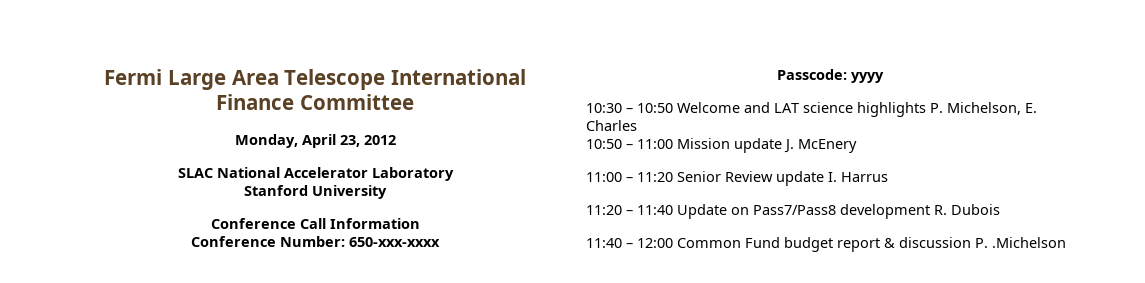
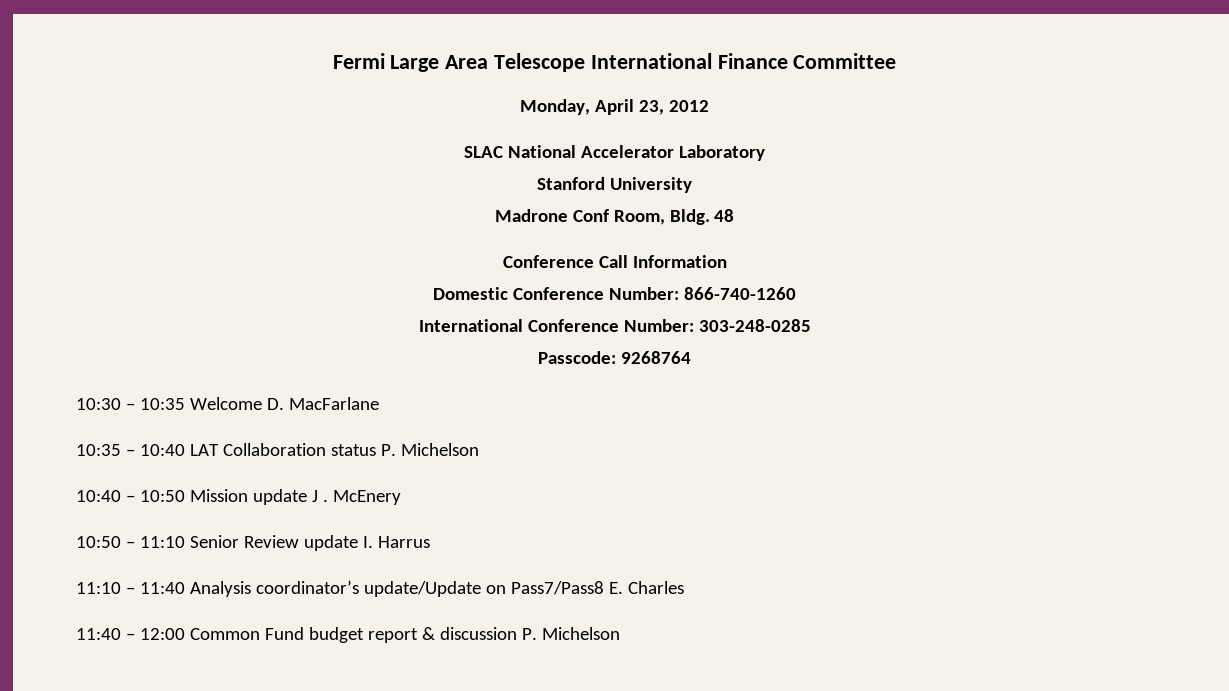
+ Madrone Conf Room, Bldg. 48
- Conference Number: 650-xxx-xxxx
+ Domestic Conference Number: 866-740-1260
+ International Conference Number: 303-248-0285
- Passcode: yyyy
+ Passcode: 9268764
- 10:30 – 10:50 Welcome and LAT science highlights P. Michelson, E. Charles
- 10:50 – 11:00 Mission update J. McEnery
- 11:00 – 11:20 Senior Review update I. Harrus
+ 10:30 – 10:35 Welcome D. MacFarlane
+ 10:35 – 10:40 LAT Collaboration status P. Michelson
+ 10:40 – 10:50 Mission update J . McEnery
+ 10:50 – 11:10 Senior Review update I. Harrus
- 11:20 – 11:40 Update on Pass7/Pass8 development R. Dubois
+ 11:10 – 11:40 Analysis coordinator’s update/Update on Pass7/Pass8 E. Charles
- 11:40 – 12:00 Common Fund budget report & discussion P. .Michelson
+ 11:40 – 12:00 Common Fund budget report & discussion P. Michelson

